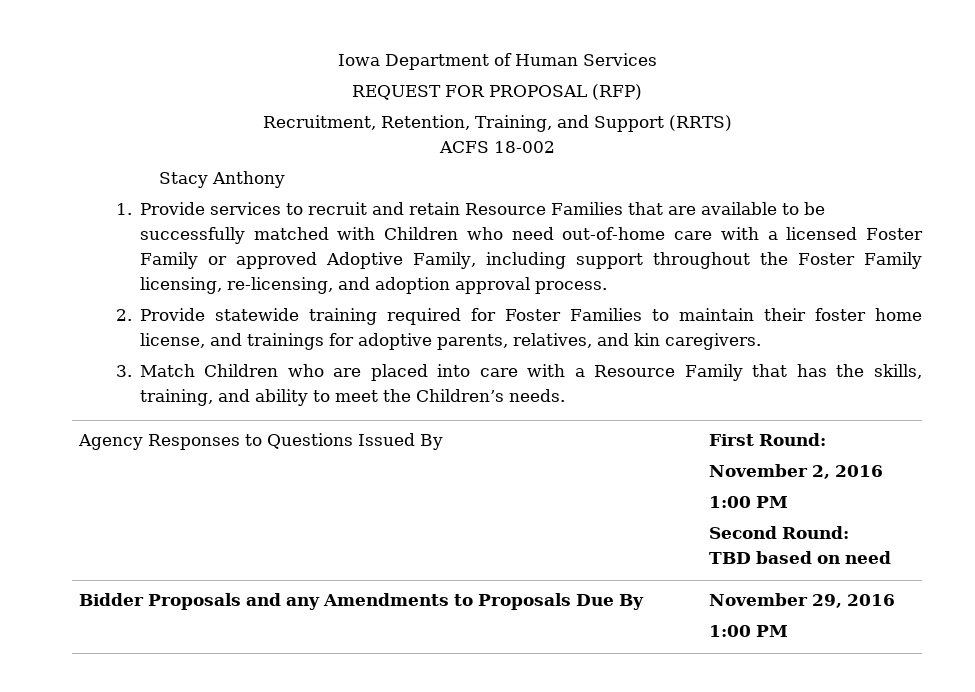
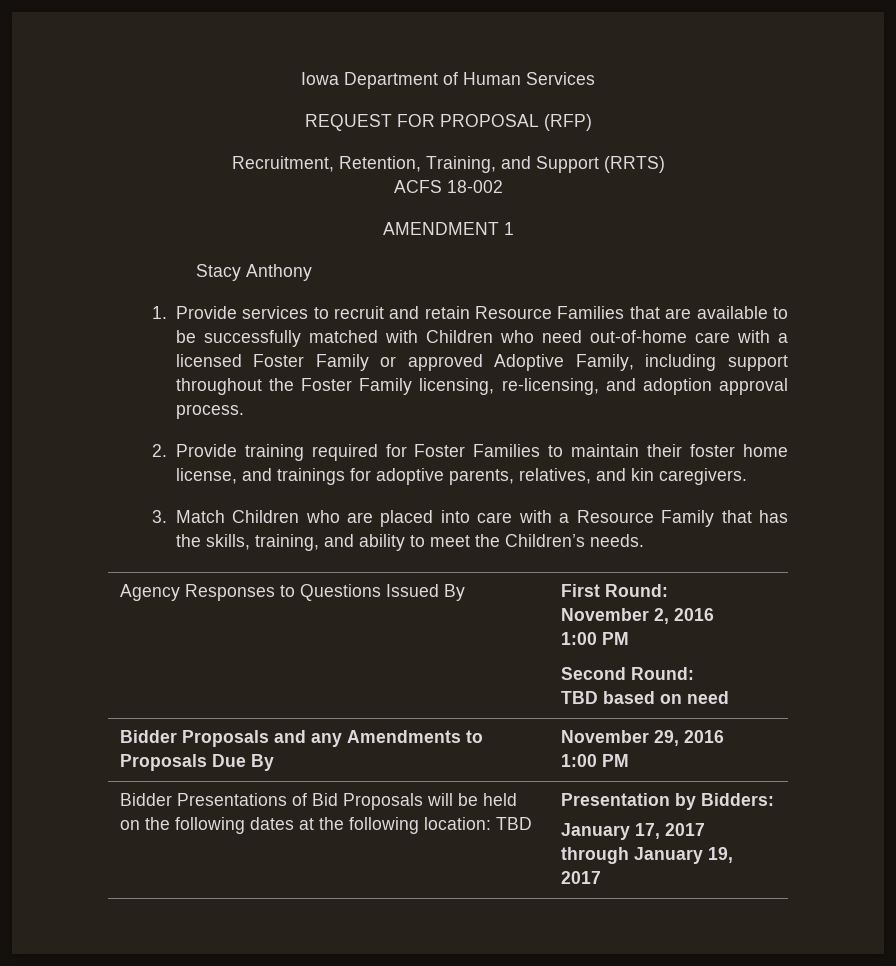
+ AMENDMENT 1
- 2. Provide statewide training required for Foster Families to maintain their foster home license, and trainings for adoptive parents, relatives, and kin caregivers.
+ 2. Provide training required for Foster Families to maintain their foster home license, and trainings for adoptive parents, relatives, and kin caregivers.
+ Bidder Presentations of Bid Proposals will be held on the following dates at the following location: TBD | Presentation by Bidders:
+ January 17, 2017 through January 19, 2017

